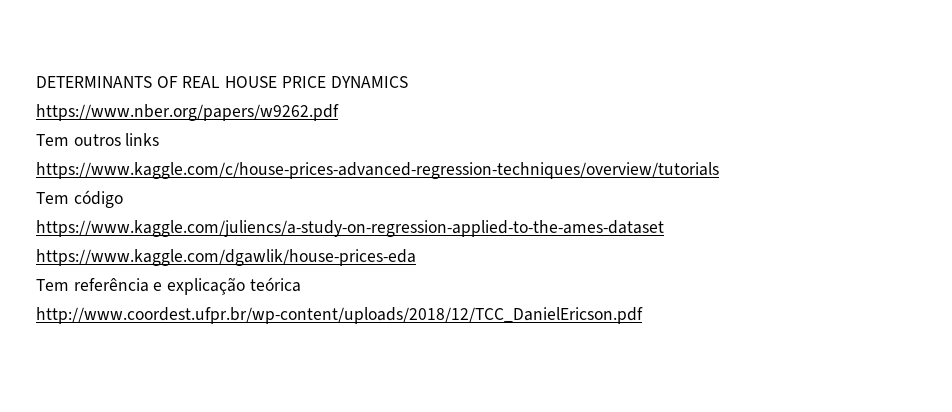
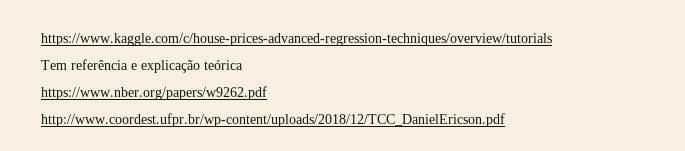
- DETERMINANTS OF REAL HOUSE PRICE DYNAMICS
- https://www.nber.org/papers/w9262.pdf
- Tem outros links
  https://www.kaggle.com/c/house-prices-advanced-regression-techniques/overview/tutorials
- Tem código
- https://www.kaggle.com/juliencs/a-study-on-regression-applied-to-the-ames-dataset
- https://www.kaggle.com/dgawlik/house-prices-eda
+ https://www.nber.org/papers/w9262.pdf

